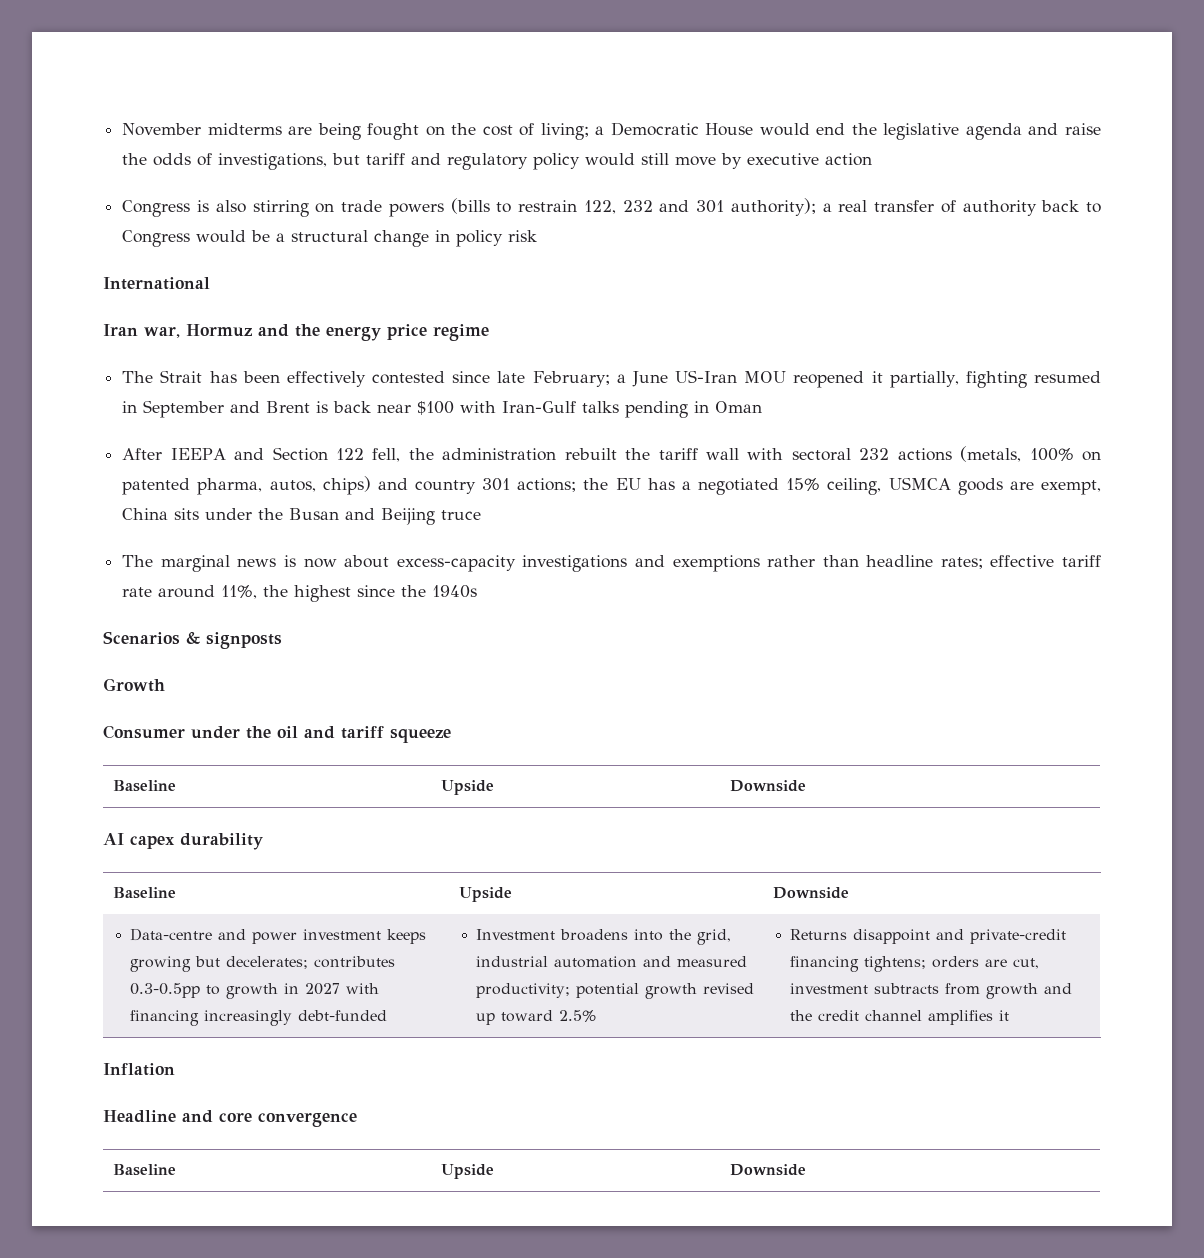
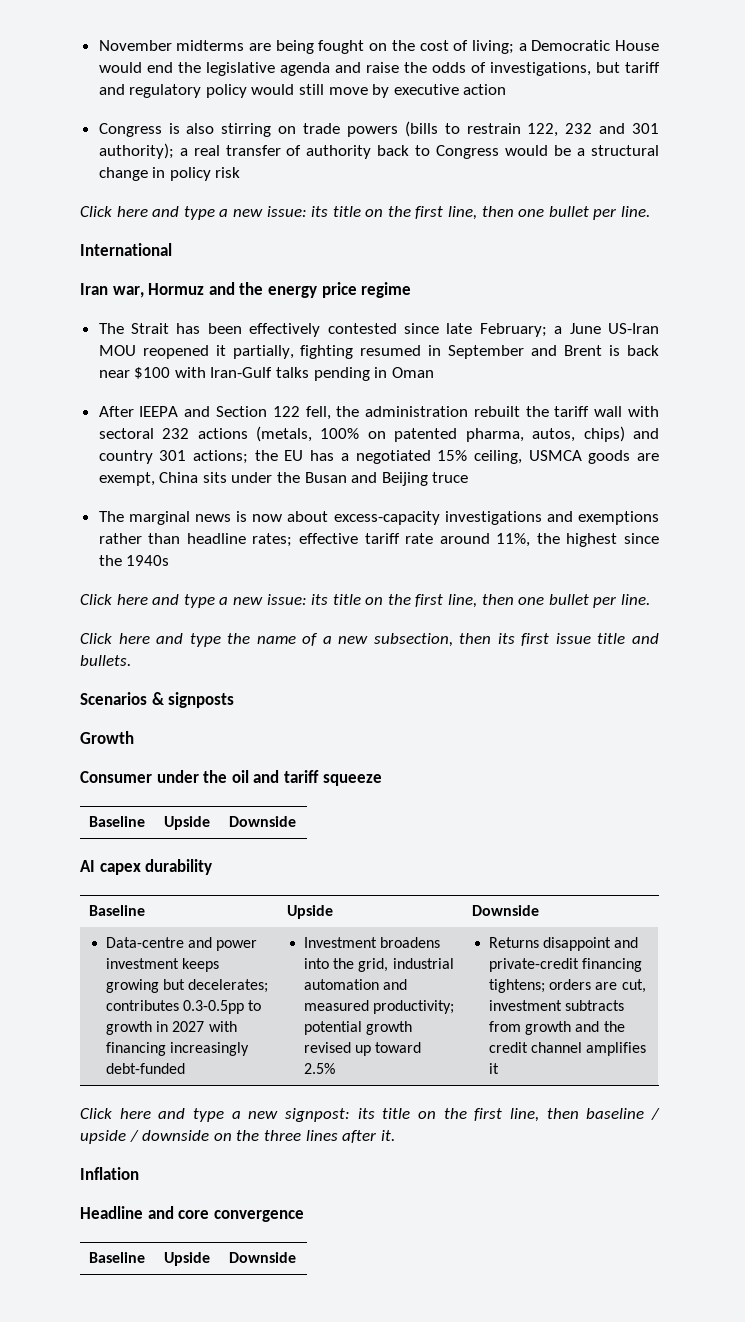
  Congress is also stirring on trade powers (bills to restrain 122, 232 and 301 authority); a real transfer of authority back to Congress would be a structural change in policy risk
+ Click here and type a new issue: its title on the first line, then one bullet per line.
  The marginal news is now about excess-capacity investigations and exemptions rather than headline rates; effective tariff rate around 11%, the highest since the 1940s
+ Click here and type a new issue: its title on the first line, then one bullet per line.
+ Click here and type the name of a new subsection, then its first issue title and bullets.
+ Click here and type a new signpost: its title on the first line, then baseline / upside / downside on the three lines after it.

